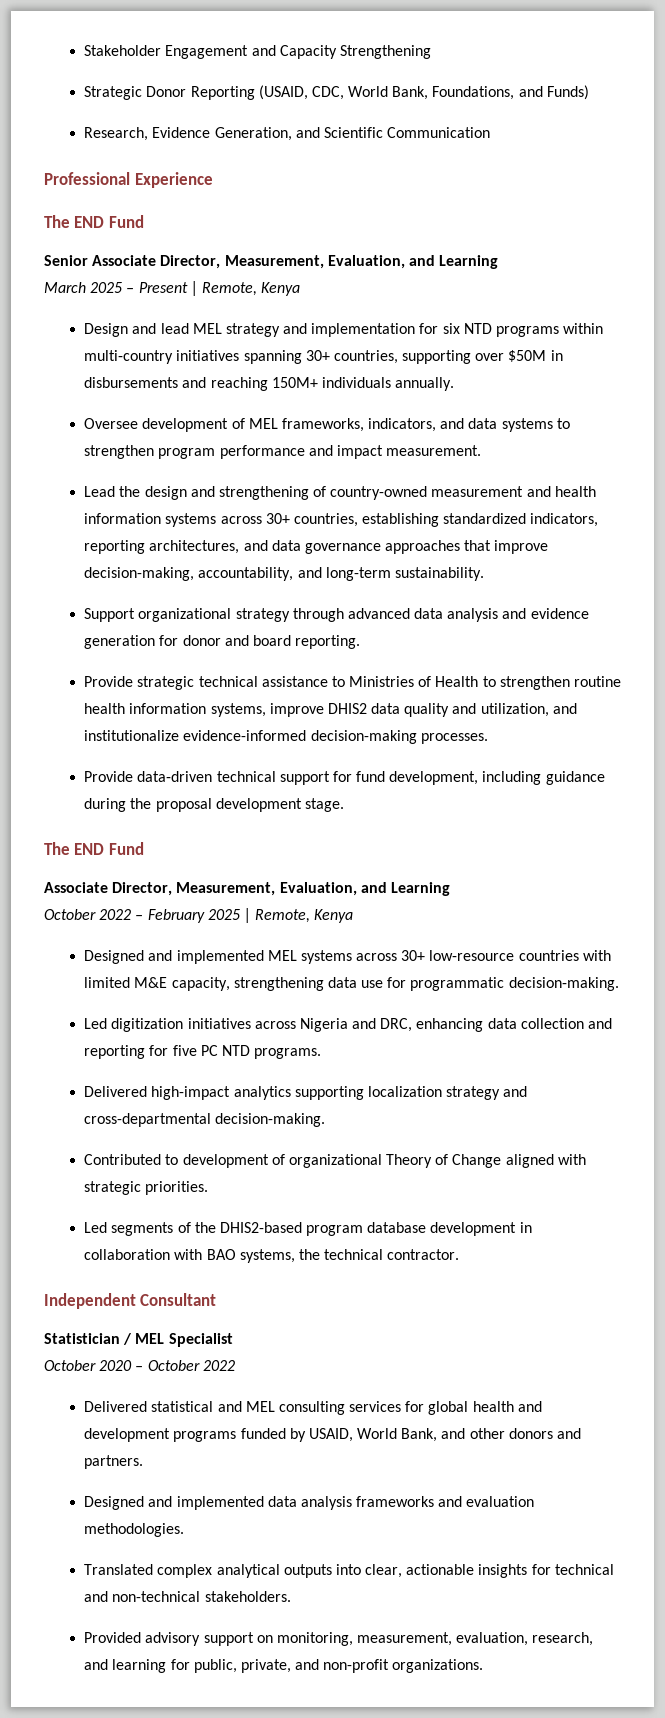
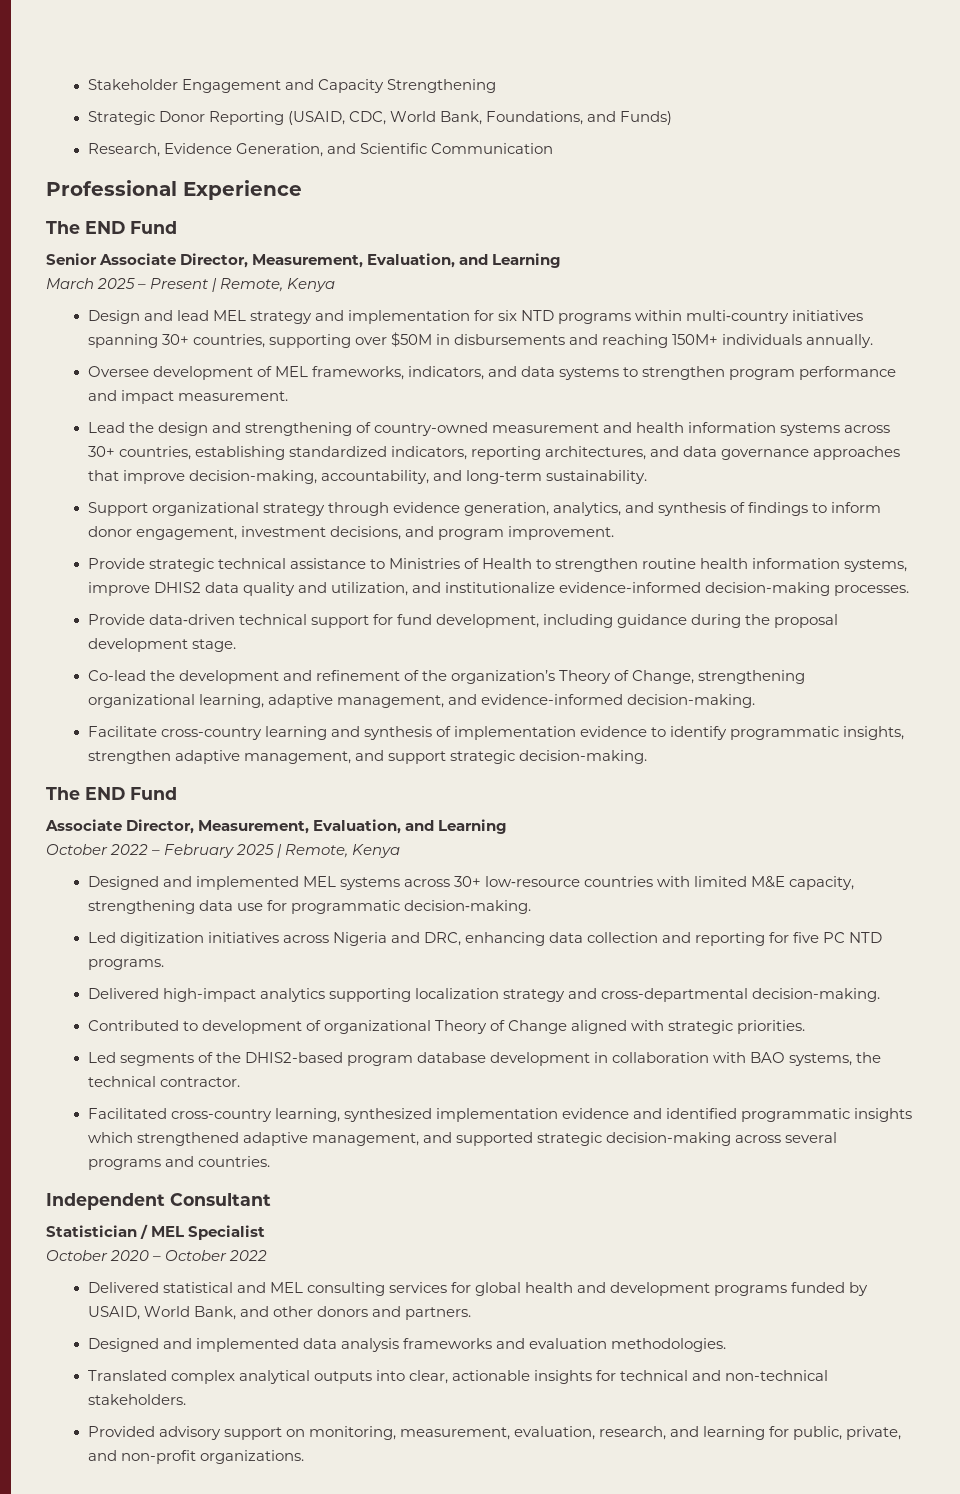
- Support organizational strategy through advanced data analysis and evidence generation for donor and board reporting.
+ Support organizational strategy through evidence generation, analytics, and synthesis of findings to inform donor engagement, investment decisions, and program improvement.
+ Co-lead the development and refinement of the organization’s Theory of Change, strengthening organizational learning, adaptive management, and evidence-informed decision-making.
+ Facilitate cross-country learning and synthesis of implementation evidence to identify programmatic insights, strengthen adaptive management, and support strategic decision-making.
+ Facilitated cross-country learning, synthesized implementation evidence and identified programmatic insights which strengthened adaptive management, and supported strategic decision-making across several programs and countries.

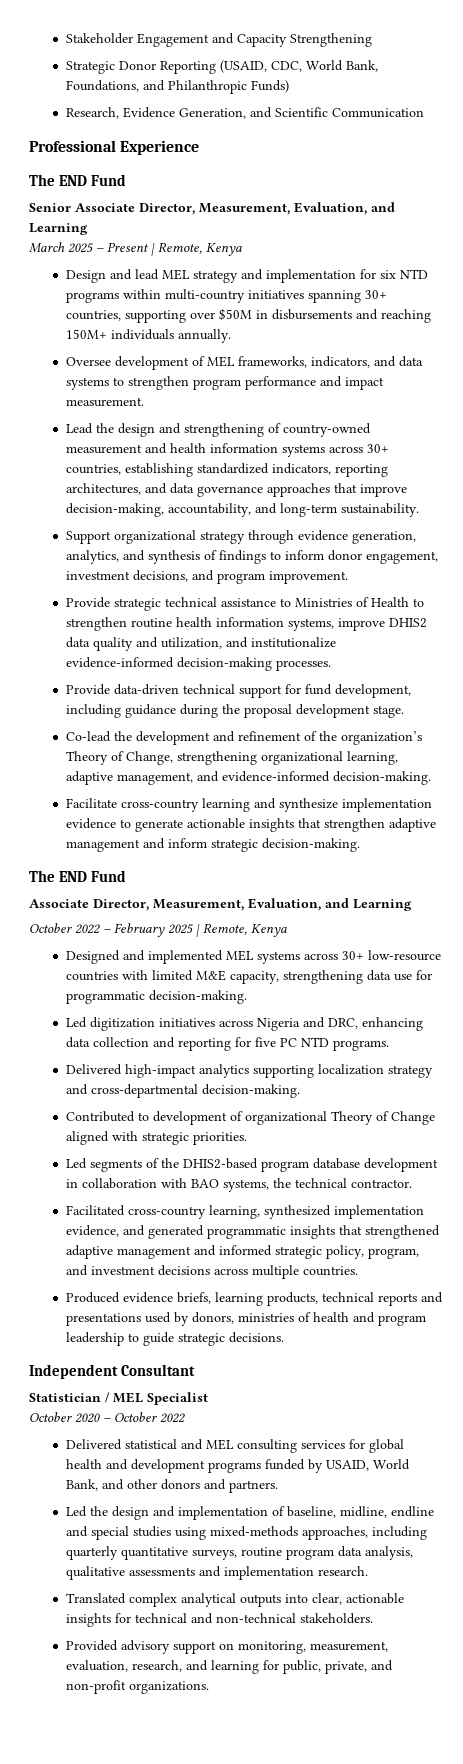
- Strategic Donor Reporting (USAID, CDC, World Bank, Foundations, and Funds)
+ Strategic Donor Reporting (USAID, CDC, World Bank, Foundations, and Philanthropic Funds)
- Facilitate cross-country learning and synthesis of implementation evidence to identify programmatic insights, strengthen adaptive management, and support strategic decision-making.
+ Facilitate cross-country learning and synthesize implementation evidence to generate actionable insights that strengthen adaptive management and inform strategic decision-making.
- Facilitated cross-country learning, synthesized implementation evidence and identified programmatic insights which strengthened adaptive management, and supported strategic decision-making across several programs and countries.
+ Facilitated cross-country learning, synthesized implementation evidence, and generated programmatic insights that strengthened adaptive management and informed strategic policy, program, and investment decisions across multiple countries.
+ Produced evidence briefs, learning products, technical reports and presentations used by donors, ministries of health and program leadership to guide strategic decisions.
- Designed and implemented data analysis frameworks and evaluation methodologies.
+ Led the design and implementation of baseline, midline, endline and special studies using mixed-methods approaches, including quarterly quantitative surveys, routine program data analysis, qualitative assessments and implementation research.

